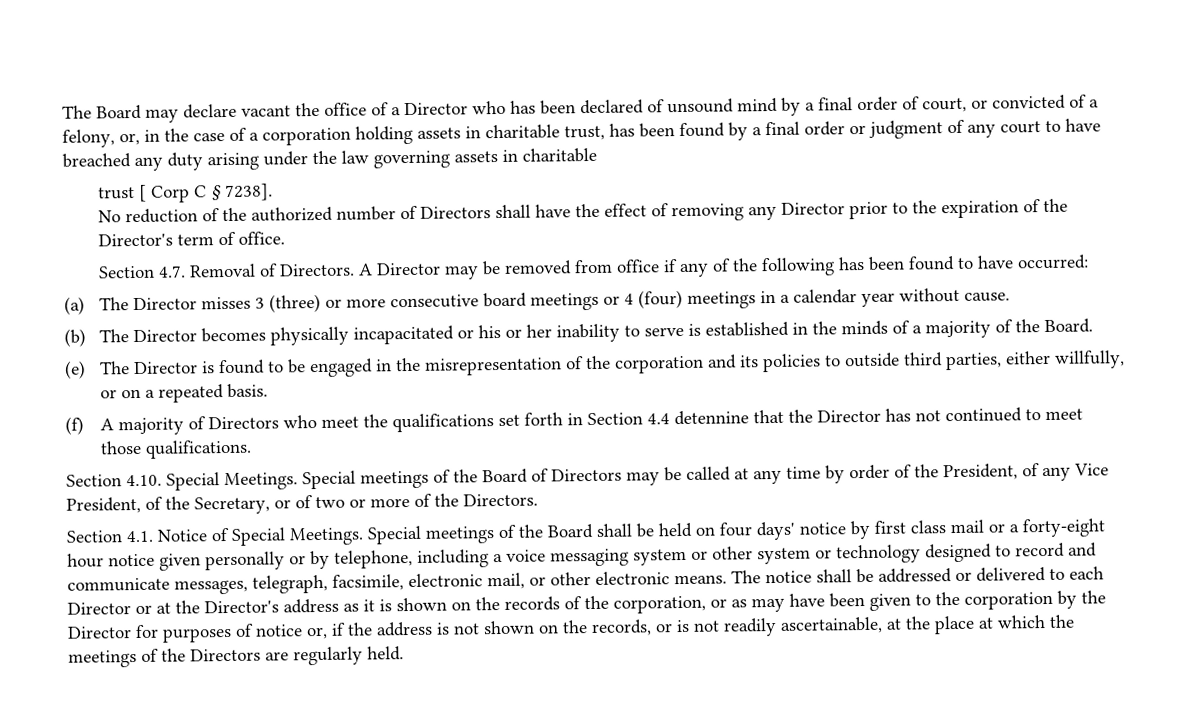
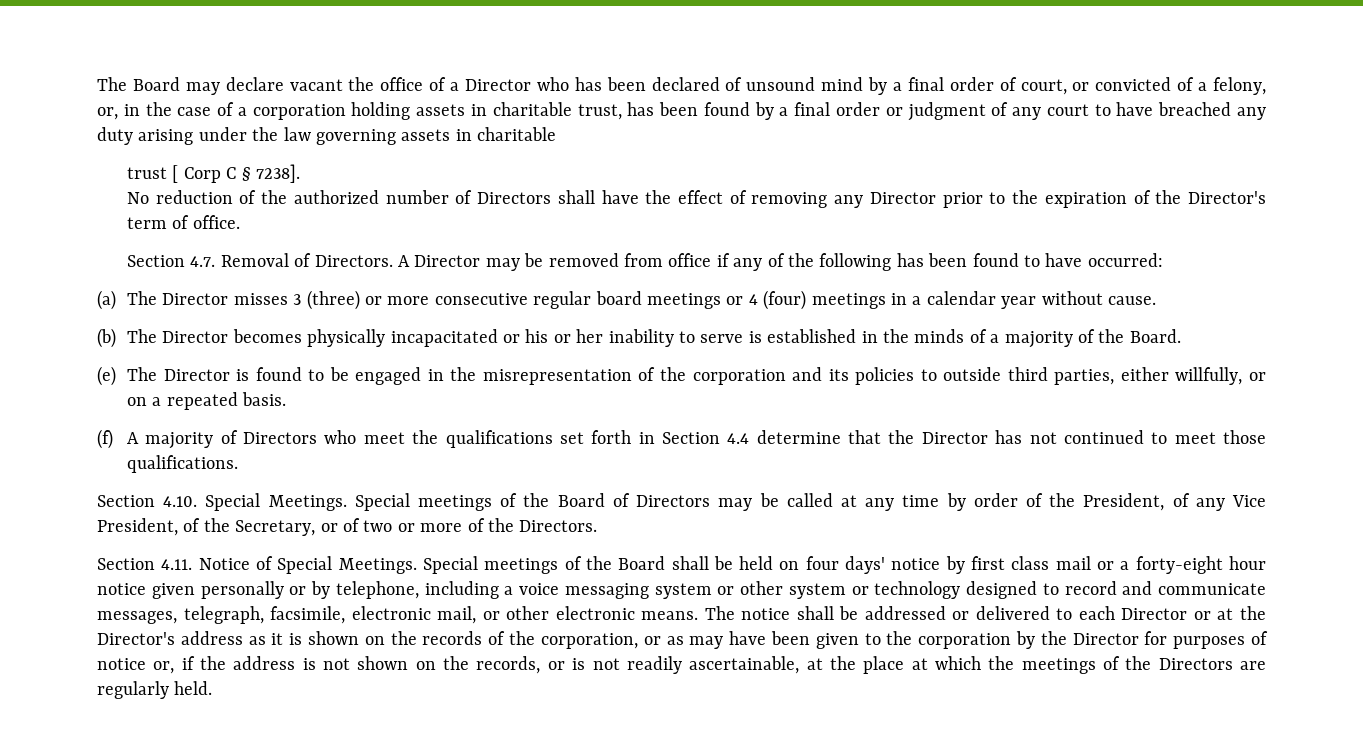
- (a) The Director misses 3 (three) or more consecutive board meetings or 4 (four) meetings in a calendar year without cause.
+ (a) The Director misses 3 (three) or more consecutive regular board meetings or 4 (four) meetings in a calendar year without cause.
- (f) A majority of Directors who meet the qualifications set forth in Section 4.4 detennine that the Director has not continued to meet those qualifications.
+ (f) A majority of Directors who meet the qualifications set forth in Section 4.4 determine that the Director has not continued to meet those qualifications.
- Section 4.1. Notice of Special Meetings.
+ Section 4.11. Notice of Special Meetings.

